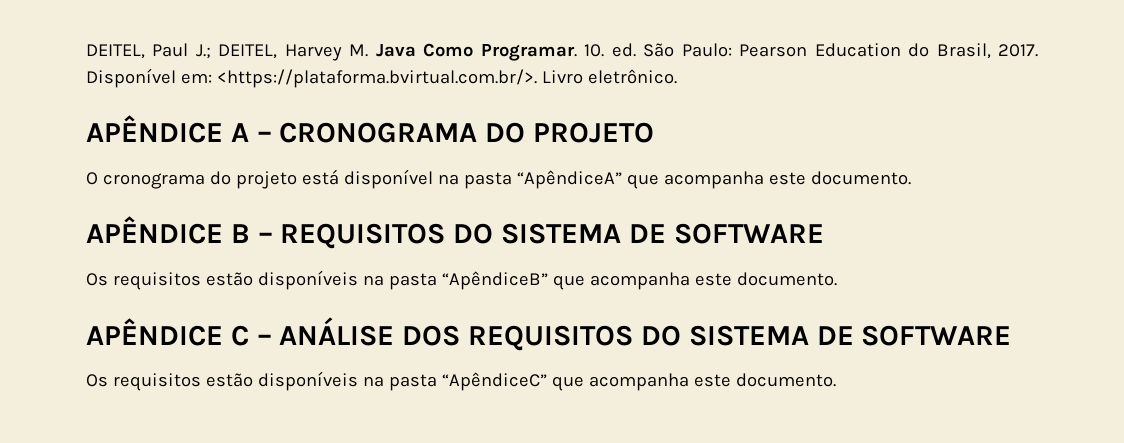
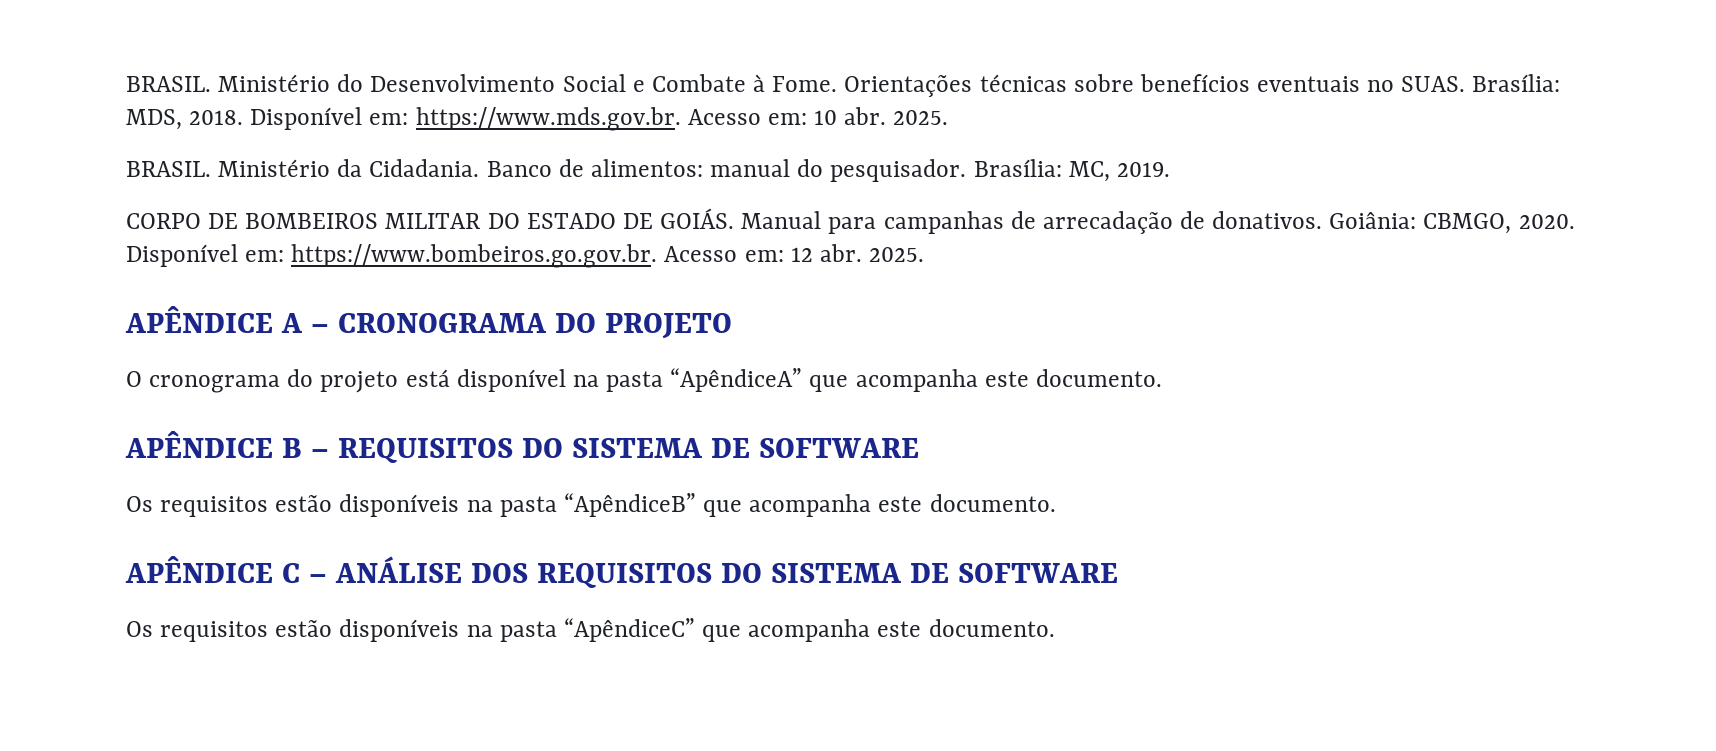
- DEITEL, Paul J.; DEITEL, Harvey M. Java Como Programar. 10. ed. São Paulo: Pearson Education do Brasil, 2017. Disponível em: <https://plataforma.bvirtual.com.br/>. Livro eletrônico.
+ BRASIL. Ministério do Desenvolvimento Social e Combate à Fome. Orientações técnicas sobre benefícios eventuais no SUAS. Brasília: MDS, 2018. Disponível em: https://www.mds.gov.br. Acesso em: 10 abr. 2025.
+ BRASIL. Ministério da Cidadania. Banco de alimentos: manual do pesquisador. Brasília: MC, 2019.
+ CORPO DE BOMBEIROS MILITAR DO ESTADO DE GOIÁS. Manual para campanhas de arrecadação de donativos. Goiânia: CBMGO, 2020. Disponível em: https://www.bombeiros.go.gov.br. Acesso em: 12 abr. 2025.

